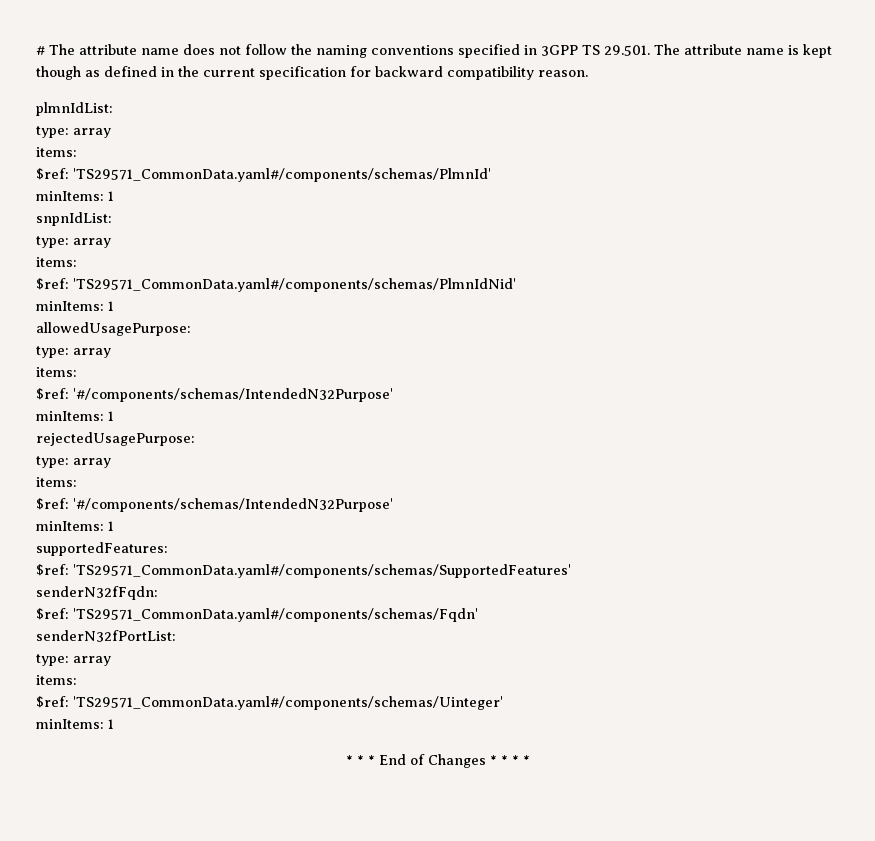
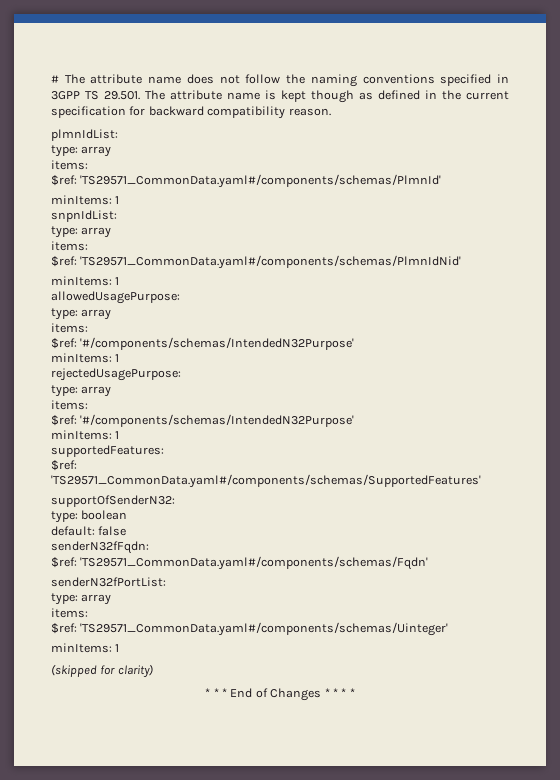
+ supportOfSenderN32:
+ type: boolean
+ default: false
+ (skipped for clarity)

